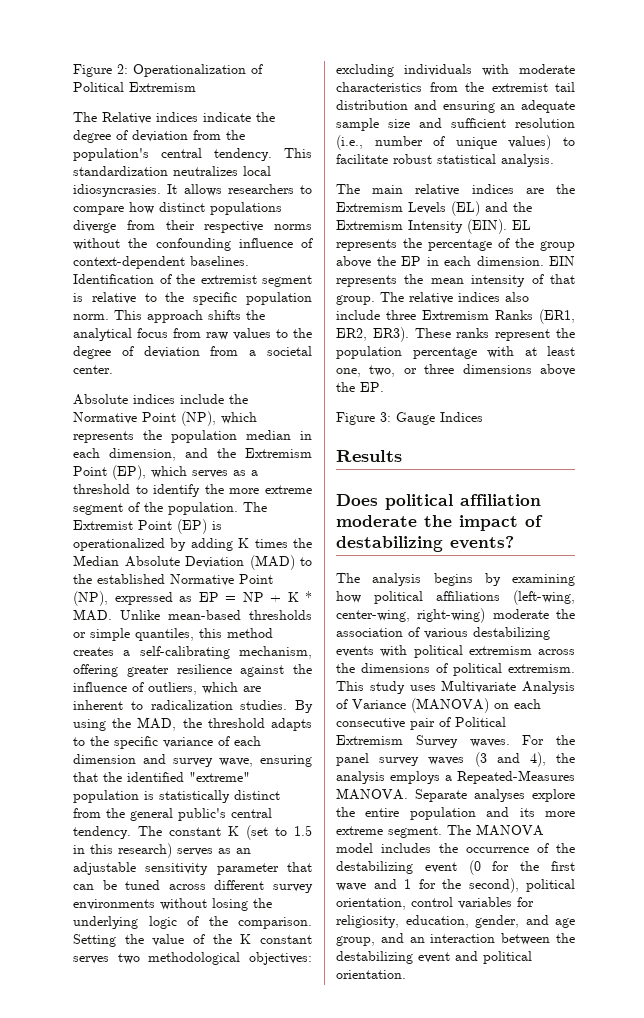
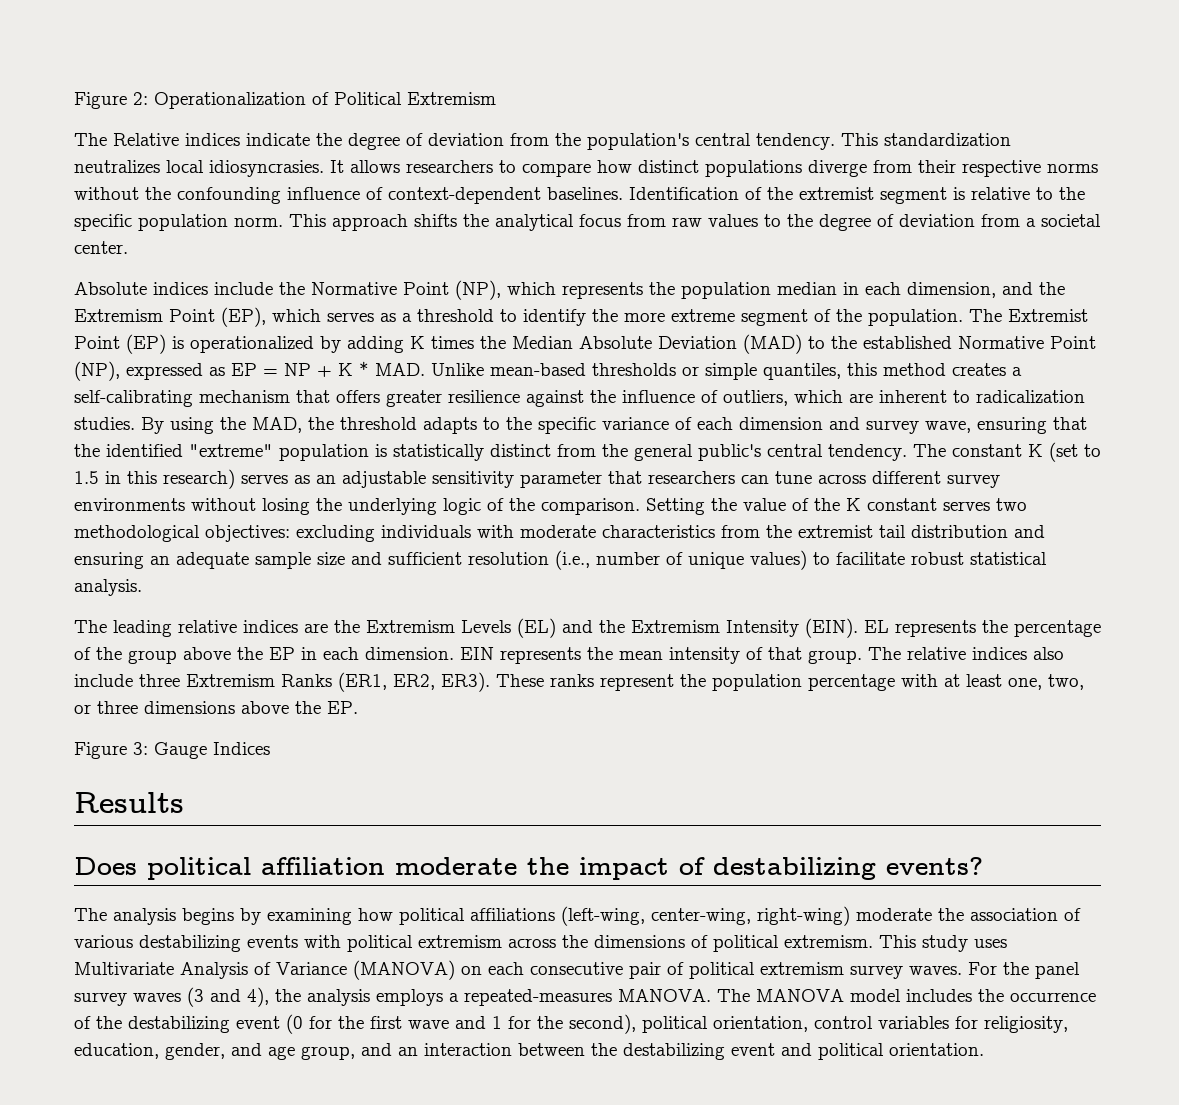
- The Extremist Point (EP) is operationalized by adding K times the Median Absolute Deviation (MAD) to the established Normative Point (NP), expressed as EP = NP + K * MAD. Unlike mean-based thresholds or simple quantiles, this method creates a self-calibrating mechanism, offering greater resilience against the influence of outliers, which are inherent to radicalization studies.
+ The Extremist Point (EP) is operationalized by adding K times the Median Absolute Deviation (MAD) to the established Normative Point (NP), expressed as EP = NP + K * MAD. Unlike mean-based thresholds or simple quantiles, this method creates a self-calibrating mechanism that offers greater resilience against the influence of outliers, which are inherent to radicalization studies.
- The constant K (set to 1.5 in this research) serves as an adjustable sensitivity parameter that can be tuned across different survey environments without losing the underlying logic of the comparison.
+ The constant K (set to 1.5 in this research) serves as an adjustable sensitivity parameter that researchers can tune across different survey environments without losing the underlying logic of the comparison.
- The main relative indices are the Extremism Levels (EL) and the Extremism Intensity (EIN).
+ The leading relative indices are the Extremism Levels (EL) and the Extremism Intensity (EIN).
- This study uses Multivariate Analysis of Variance (MANOVA) on each consecutive pair of Political Extremism Survey waves.
+ This study uses Multivariate Analysis of Variance (MANOVA) on each consecutive pair of political extremism survey waves.
- For the panel survey waves (3 and 4), the analysis employs a Repeated-Measures MANOVA. Separate analyses explore the entire population and its more extreme segment.
+ For the panel survey waves (3 and 4), the analysis employs a repeated-measures MANOVA.

